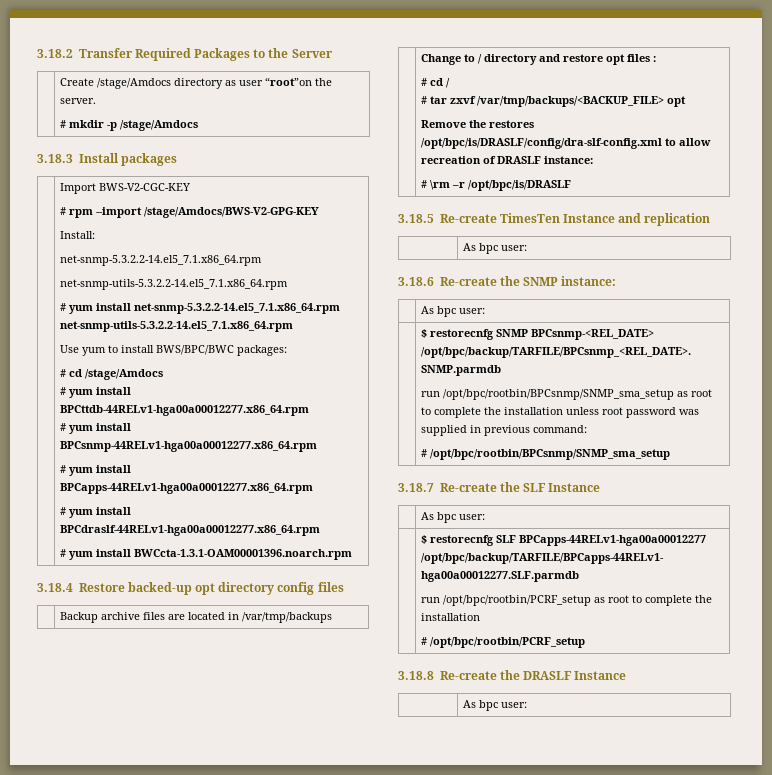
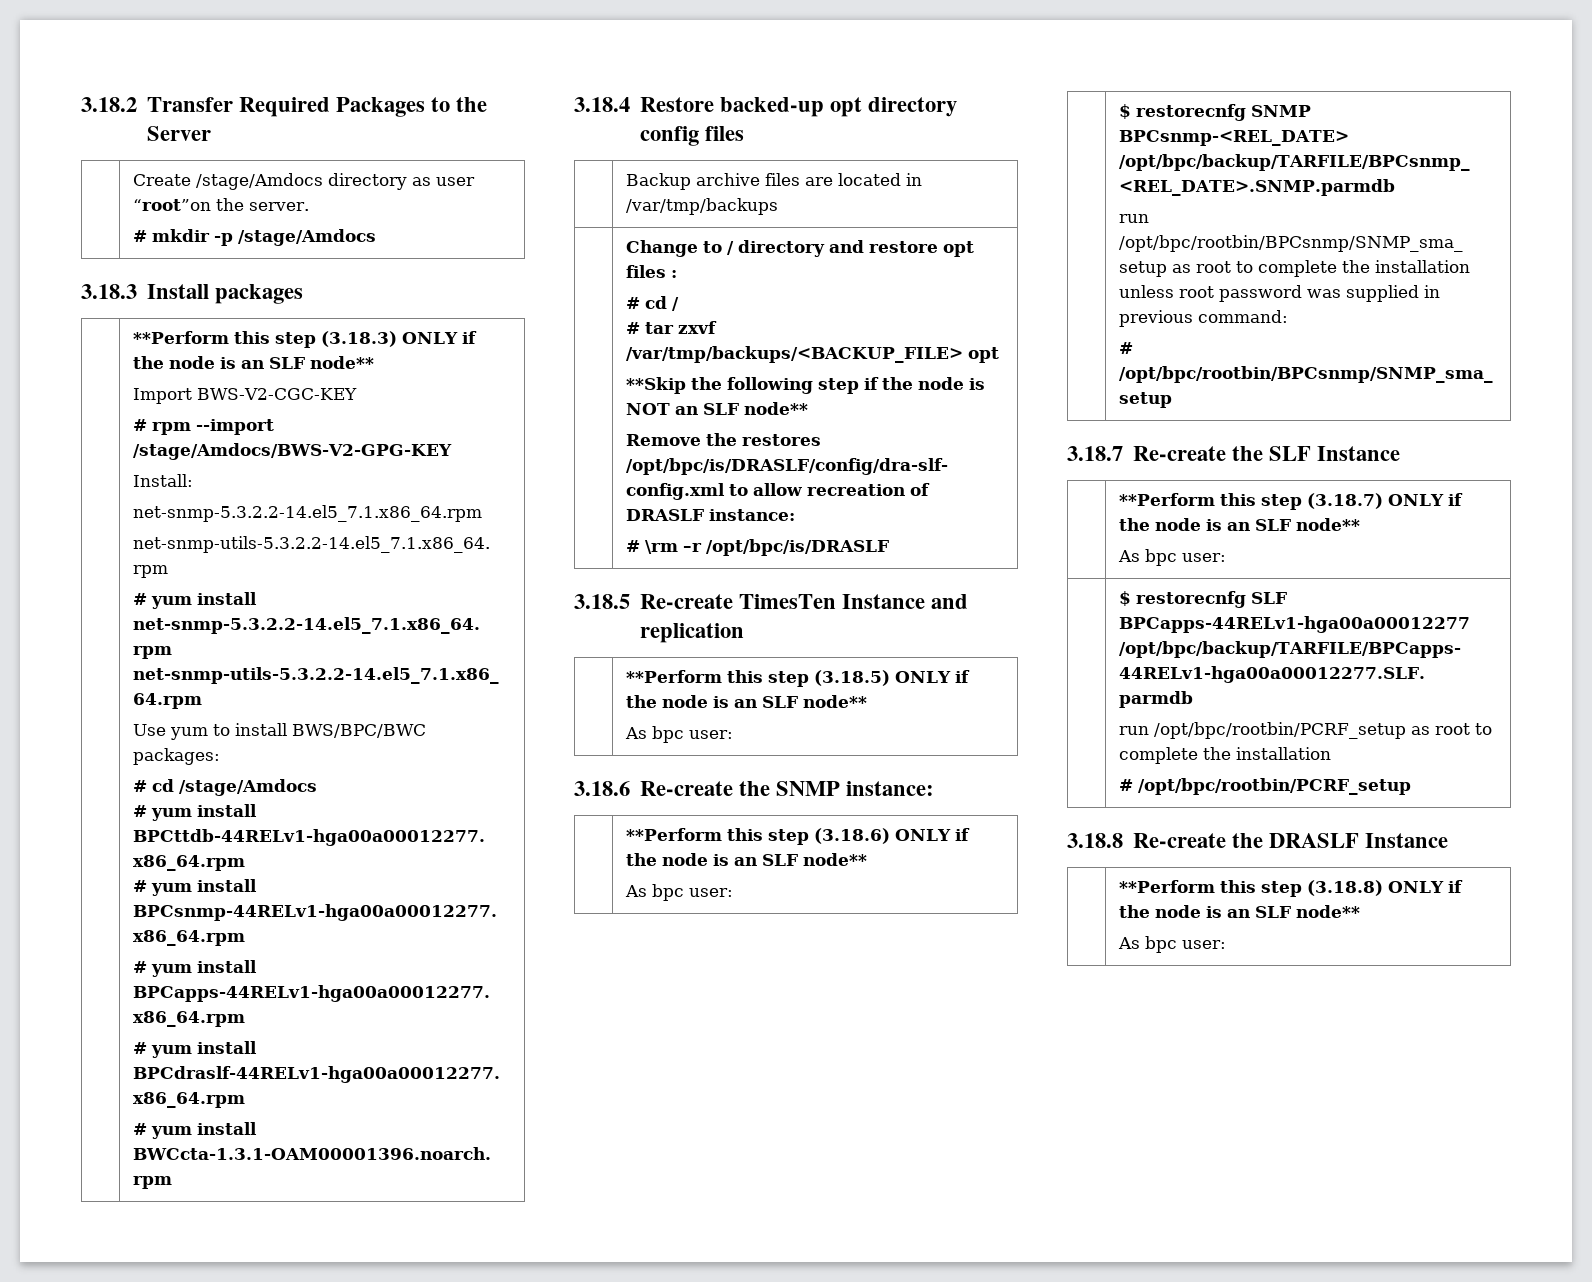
+ **Perform this step (3.18.3) ONLY if the node is an SLF node**
+ **Skip the following step if the node is NOT an SLF node**
  3.18.5 Re-create TimesTen Instance and replication
- | As bpc user:
+ | **Perform this step (3.18.5) ONLY if the node is an SLF node**
+ As bpc user:
  3.18.6 Re-create the SNMP instance:
- | As bpc user:
+ | **Perform this step (3.18.6) ONLY if the node is an SLF node**
+ As bpc user:
  3.18.7 Re-create the SLF Instance
- | As bpc user:
+ | **Perform this step (3.18.7) ONLY if the node is an SLF node**
+ As bpc user:
  3.18.8 Re-create the DRASLF Instance
- | As bpc user:
+ | **Perform this step (3.18.8) ONLY if the node is an SLF node**
+ As bpc user:

